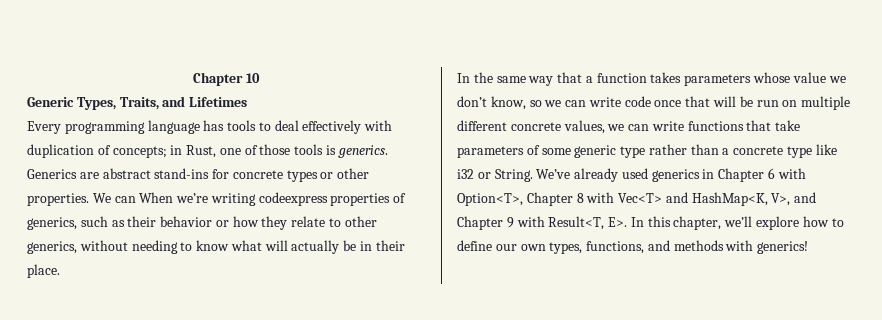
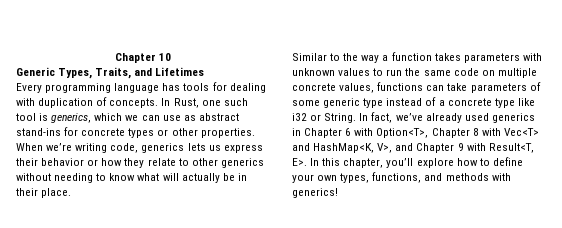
- Every programming language has tools to deal effectively with duplication of concepts; in Rust, one of those tools is generics. Generics are abstract stand-ins for concrete types or other properties.
+ Every programming language has tools for dealing with duplication of concepts. In Rust, one such tool is generics, which we can use as abstract stand-ins for concrete types or other properties.
- We can When we’re writing codeexpress properties of generics, such as their behavior or how they relate to other generics, without needing to know what will actually be in their place.
+ When we’re writing code, generics lets us express their behavior or how they relate to other generics without needing to know what will actually be in their place.
- In the same way that a function takes parameters whose value we don’t know, so we can write code once that will be run on multiple different concrete values, we can write functions that take parameters of some generic type rather than a concrete type like i32 or String.
+ Similar to the way a function takes parameters with unknown values to run the same code on multiple concrete values, functions can take parameters of some generic type instead of a concrete type like i32 or String.
- We’ve already used generics in Chapter 6 with Option<T>, Chapter 8 with Vec<T> and HashMap<K, V>, and Chapter 9 with Result<T, E>. In this chapter, we’ll explore how to define our own types, functions, and methods with generics!
+ In fact, we’ve already used generics in Chapter 6 with Option<T>, Chapter 8 with Vec<T> and HashMap<K, V>, and Chapter 9 with Result<T, E>. In this chapter, you’ll explore how to define your own types, functions, and methods with generics!

